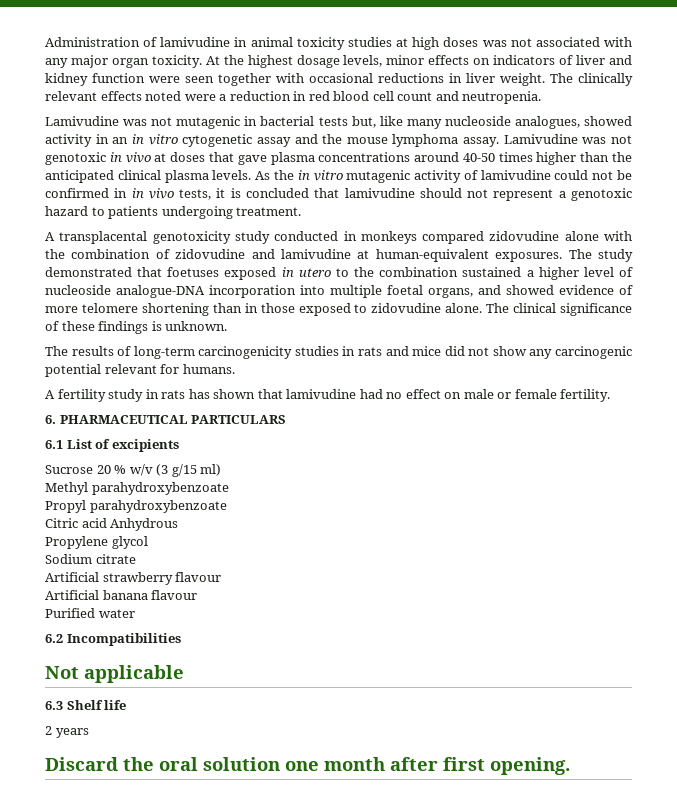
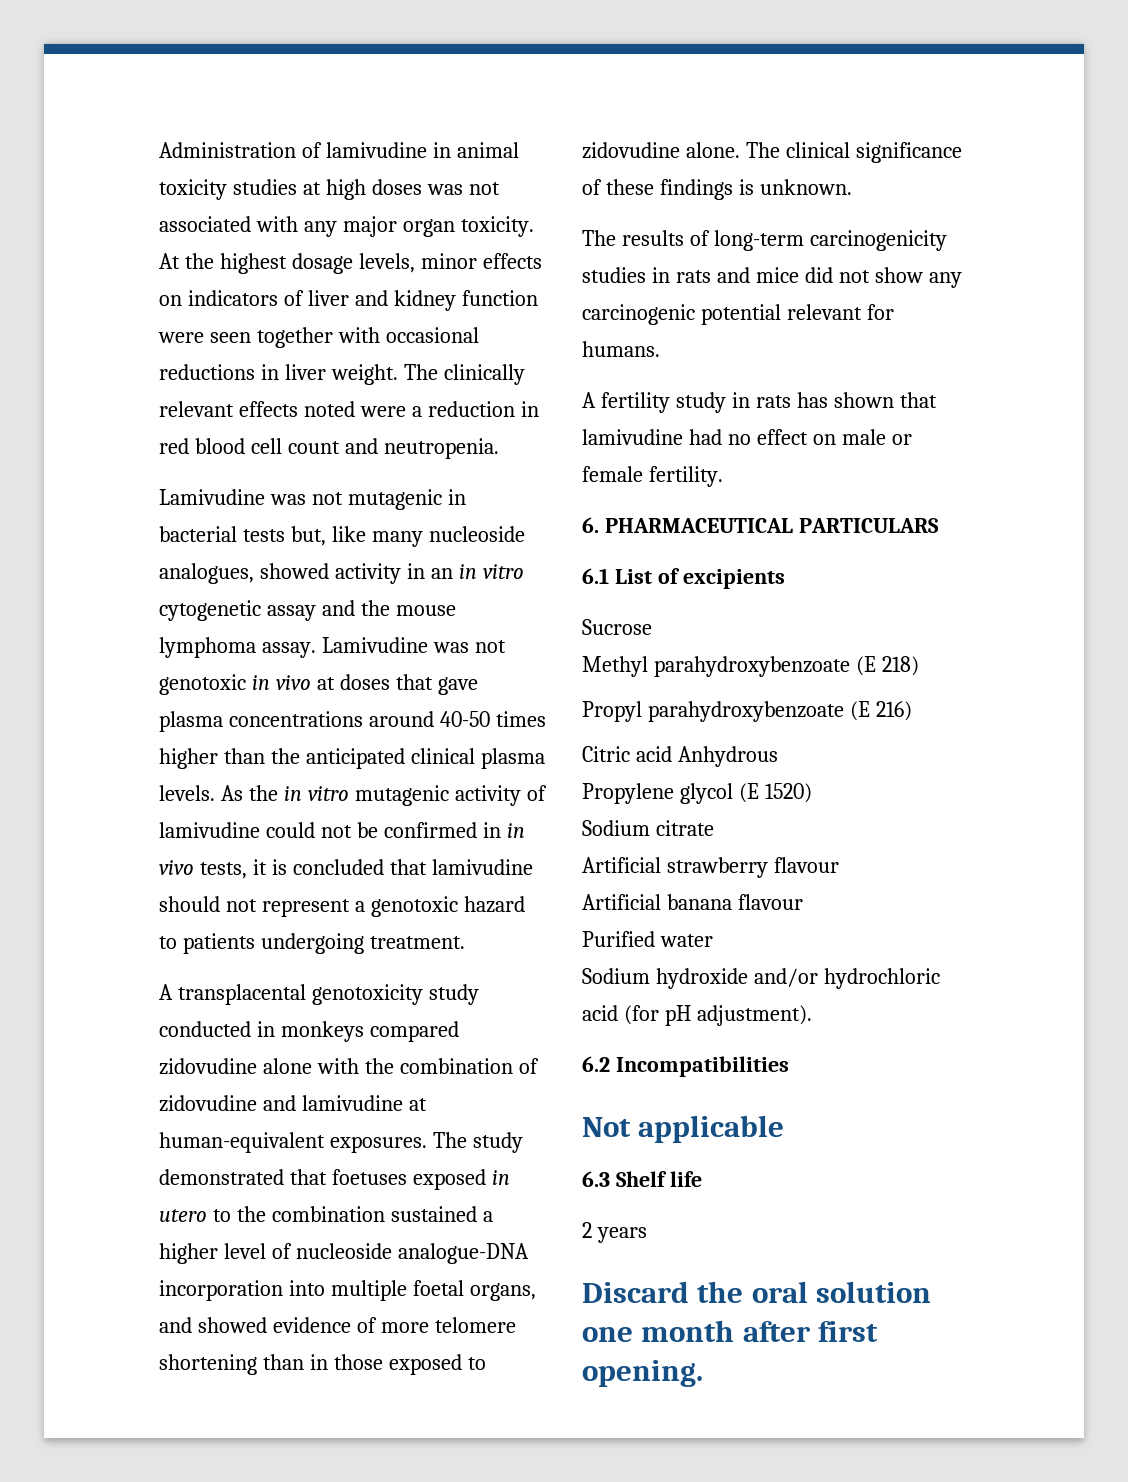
- Sucrose 20 % w/v (3 g/15 ml)
+ Sucrose
- Methyl parahydroxybenzoate
+ Methyl parahydroxybenzoate (E 218)
- Propyl parahydroxybenzoate
+ Propyl parahydroxybenzoate (E 216)
- Propylene glycol
+ Propylene glycol (E 1520)
+ Sodium hydroxide and/or hydrochloric acid (for pH adjustment).

